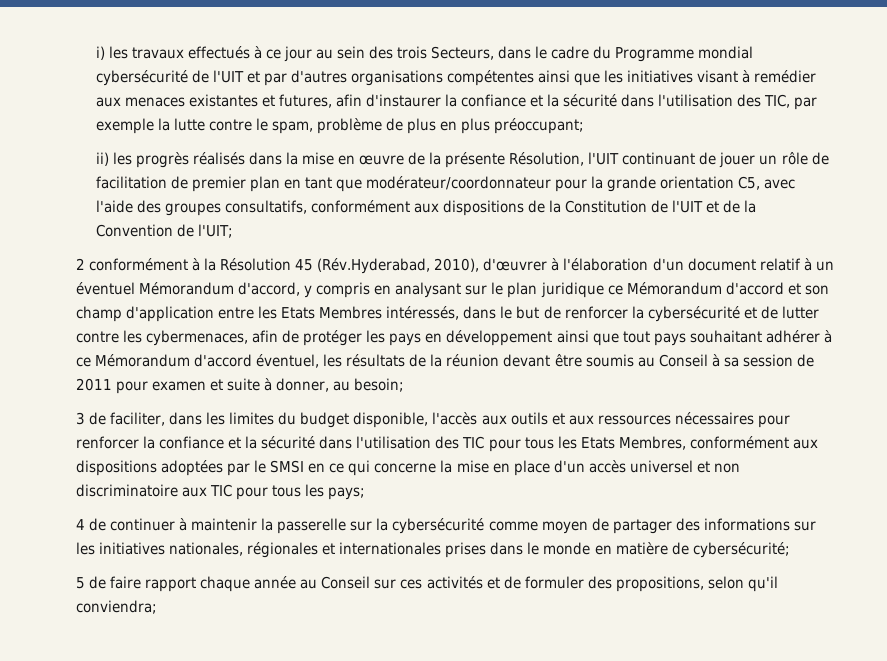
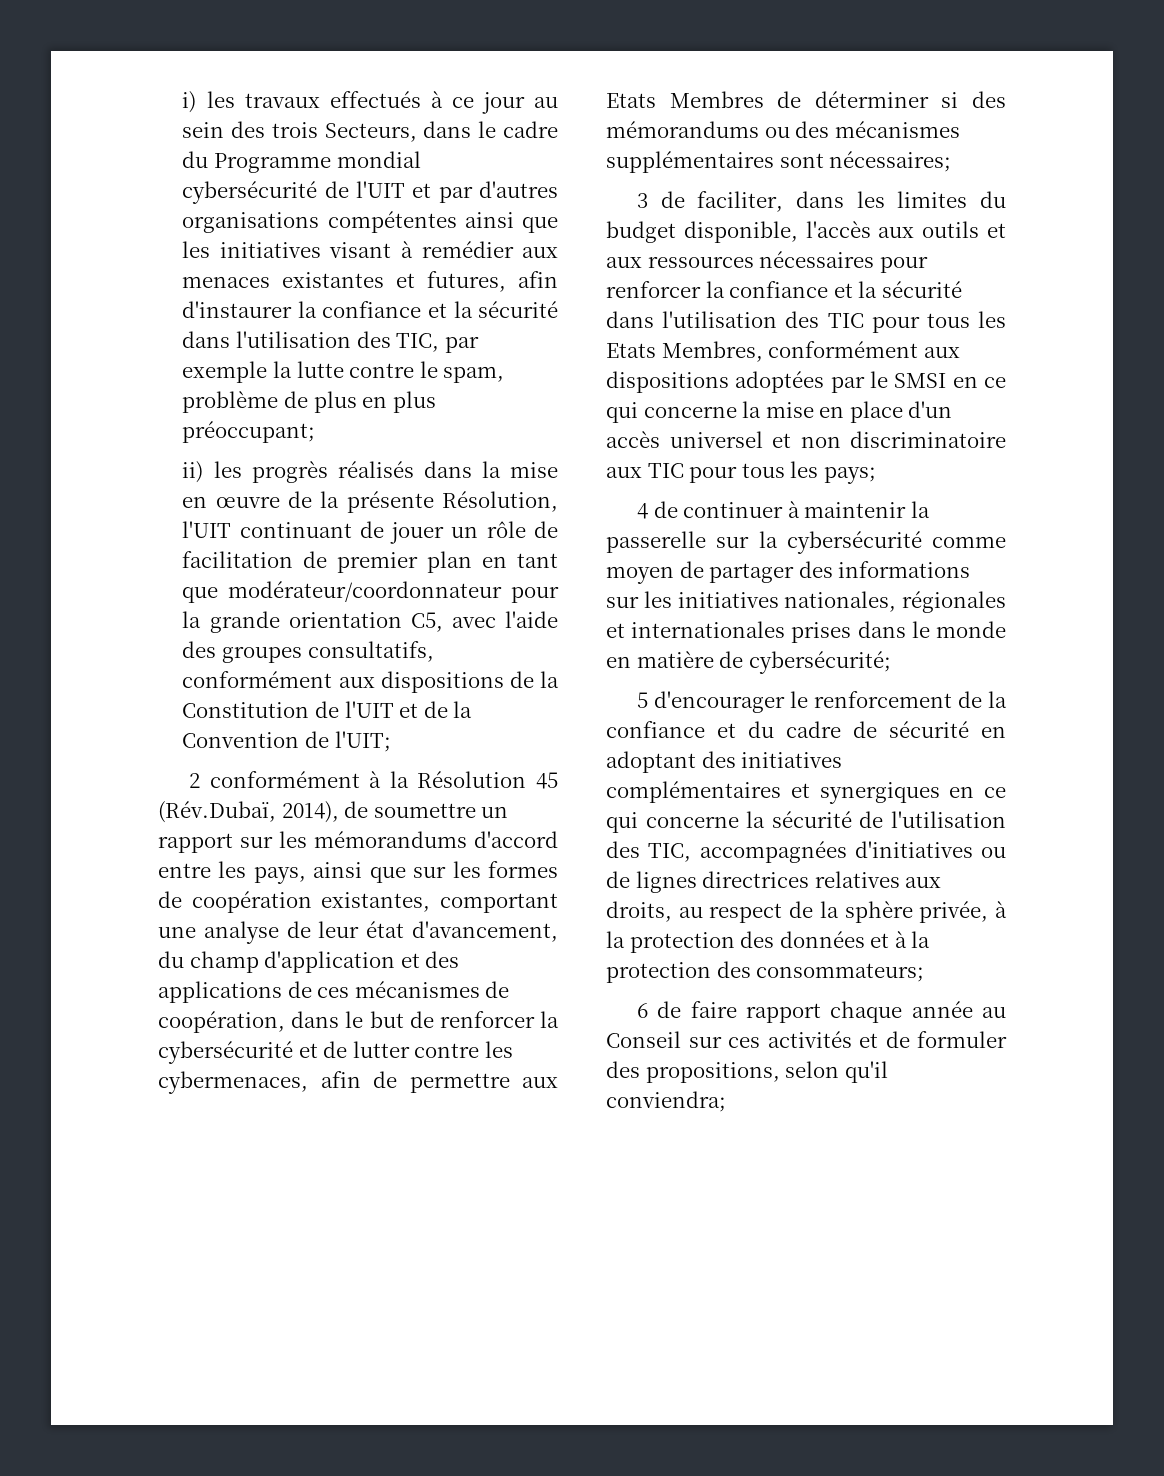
- 2 conformément à la Résolution 45 (Rév.Hyderabad, 2010), d'œuvrer à l'élaboration d'un document relatif à un éventuel Mémorandum d'accord, y compris en analysant sur le plan juridique ce Mémorandum d'accord et son champ d'application entre les Etats Membres intéressés, dans le but de renforcer la cybersécurité et de lutter contre les cybermenaces, afin de protéger les pays en développement ainsi que tout pays souhaitant adhérer à ce Mémorandum d'accord éventuel, les résultats de la réunion devant être soumis au Conseil à sa session de 2011 pour examen et suite à donner, au besoin;
+ 2 conformément à la Résolution 45 (Rév.Dubaï, 2014), de soumettre un rapport sur les mémorandums d'accord entre les pays, ainsi que sur les formes de coopération existantes, comportant une analyse de leur état d'avancement, du champ d'application et des applications de ces mécanismes de coopération, dans le but de renforcer la cybersécurité et de lutter contre les cybermenaces, afin de permettre aux Etats Membres de déterminer si des mémorandums ou des mécanismes supplémentaires sont nécessaires;
- 5 de faire rapport chaque année au Conseil sur ces activités et de formuler des propositions, selon qu'il conviendra;
+ 5 d'encourager le renforcement de la confiance et du cadre de sécurité en adoptant des initiatives complémentaires et synergiques en ce qui concerne la sécurité de l'utilisation des TIC, accompagnées d'initiatives ou de lignes directrices relatives aux droits, au respect de la sphère privée, à la protection des données et à la protection des consommateurs;
+ 6 de faire rapport chaque année au Conseil sur ces activités et de formuler des propositions, selon qu'il conviendra;

